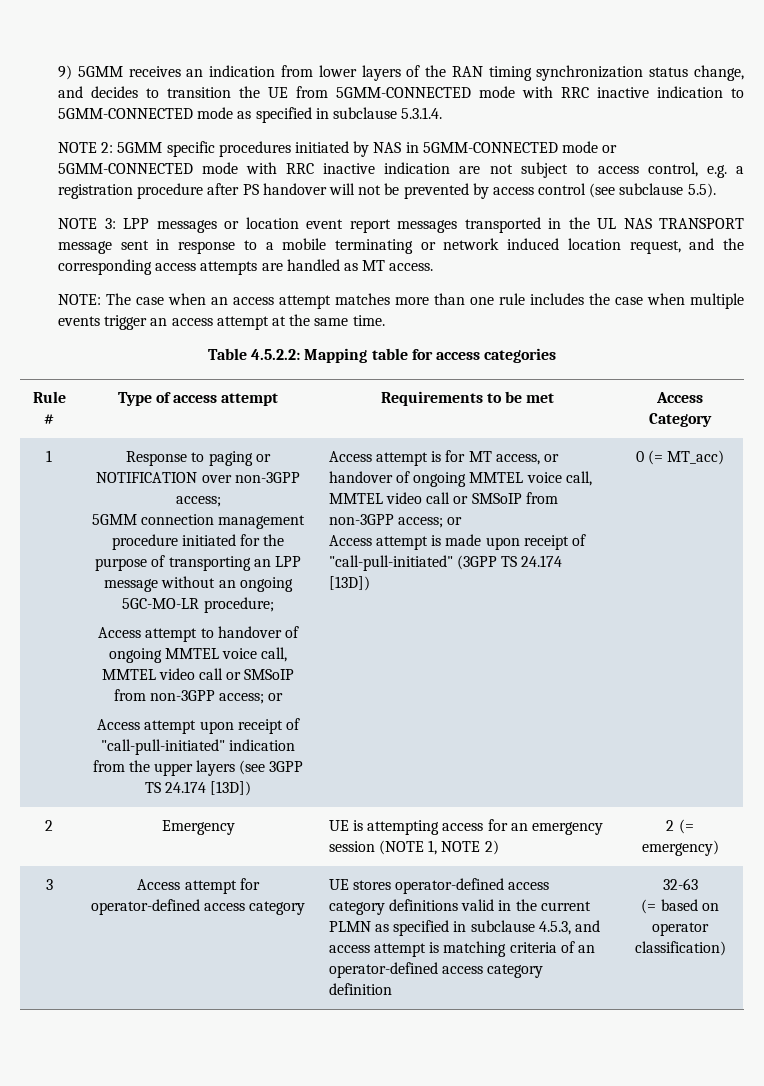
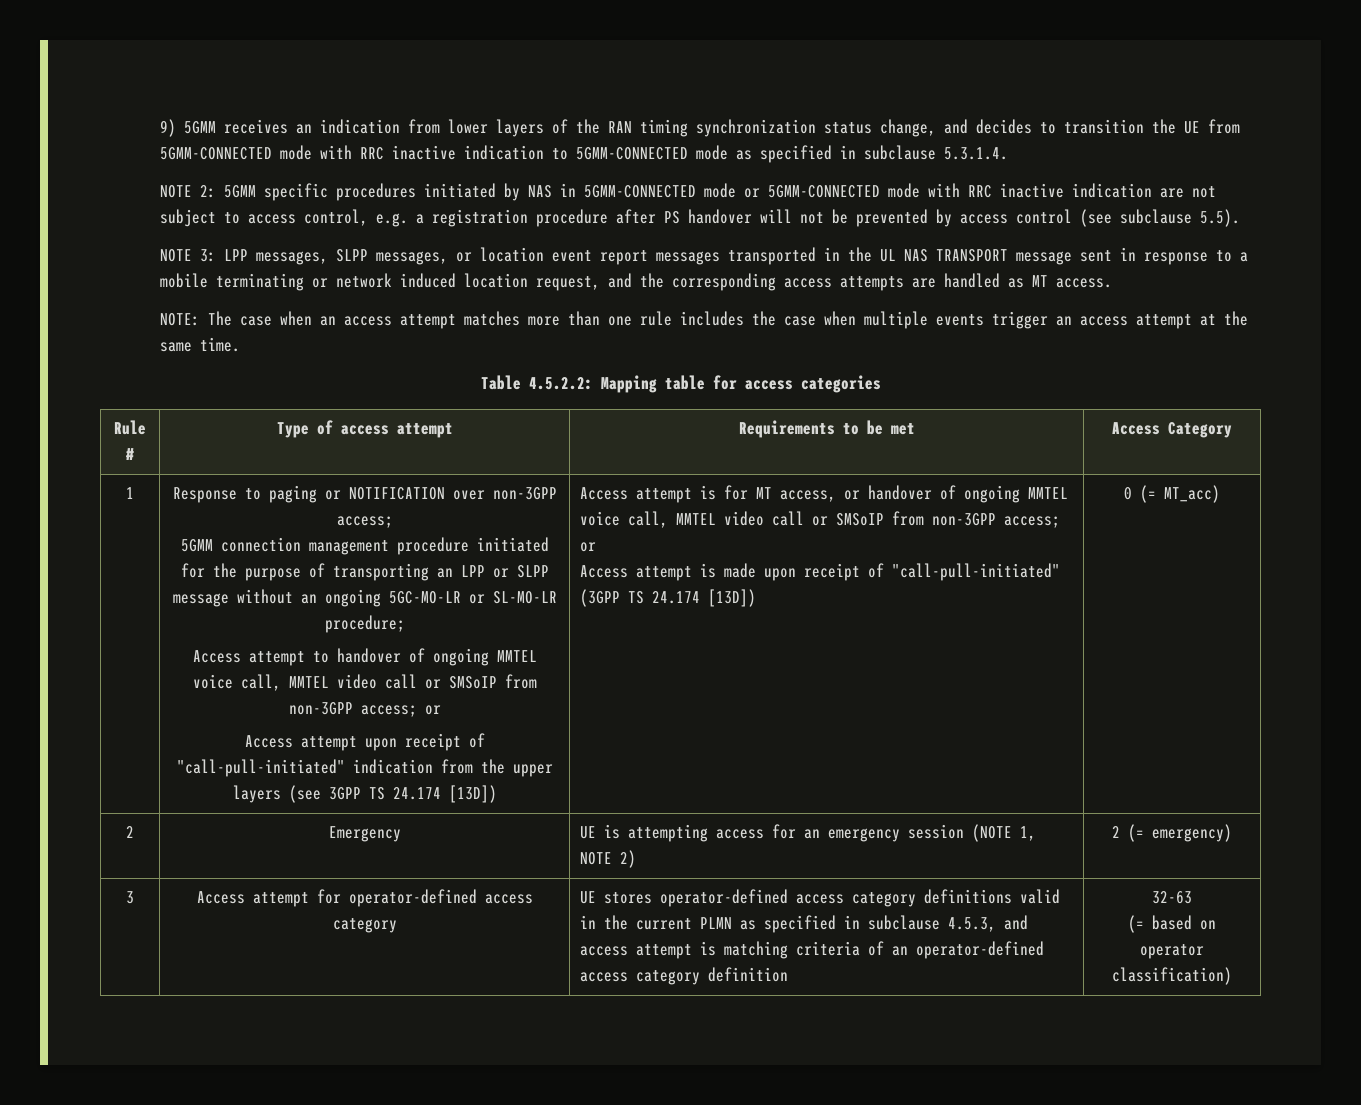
- NOTE 3: LPP messages or location event report messages transported in the UL NAS TRANSPORT message sent in response to a mobile terminating or network induced location request, and the corresponding access attempts are handled as MT access.
+ NOTE 3: LPP messages, SLPP messages, or location event report messages transported in the UL NAS TRANSPORT message sent in response to a mobile terminating or network induced location request, and the corresponding access attempts are handled as MT access.
- 5GMM connection management procedure initiated for the purpose of transporting an LPP message without an ongoing 5GC-MO-LR procedure;
+ 5GMM connection management procedure initiated for the purpose of transporting an LPP or SLPP message without an ongoing 5GC-MO-LR or SL-MO-LR procedure;

